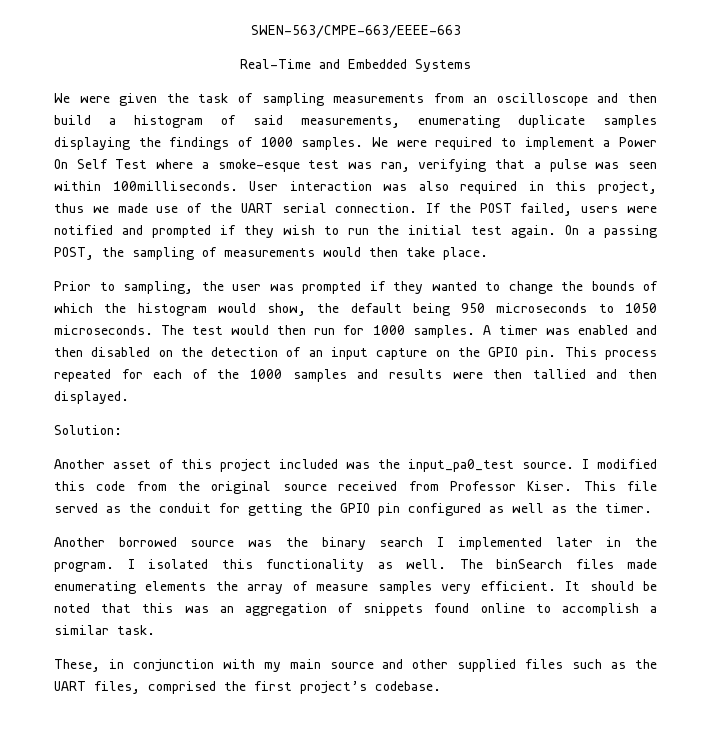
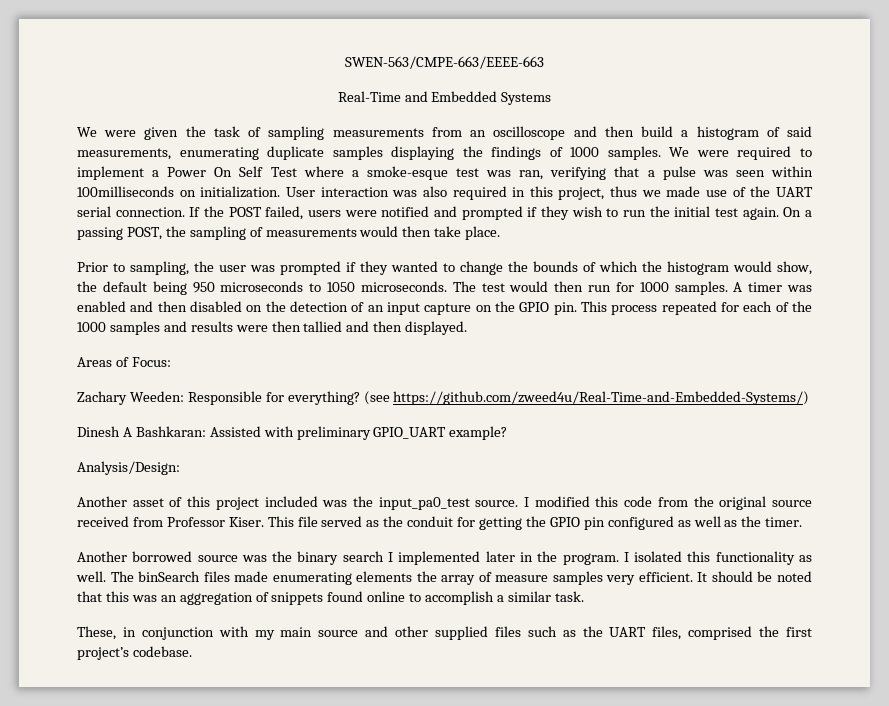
- We were required to implement a Power On Self Test where a smoke-esque test was ran, verifying that a pulse was seen within 100milliseconds.
+ We were required to implement a Power On Self Test where a smoke-esque test was ran, verifying that a pulse was seen within 100milliseconds on initialization.
- Solution:
+ Areas of Focus:
+ Zachary Weeden: Responsible for everything? (see https://github.com/zweed4u/Real-Time-and-Embedded-Systems/)
+ Dinesh A Bashkaran: Assisted with preliminary GPIO_UART example?
+ Analysis/Design:

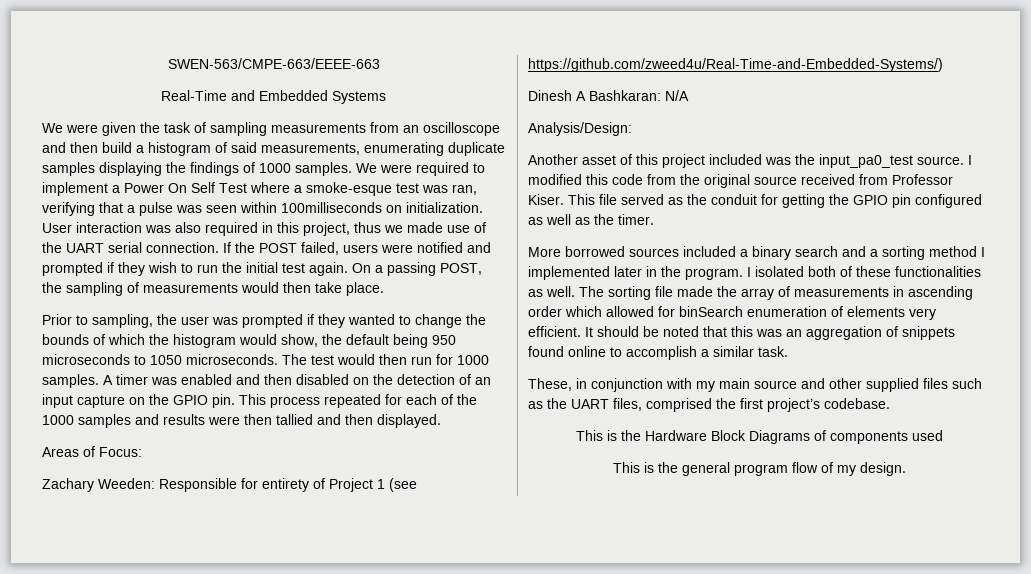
- Zachary Weeden: Responsible for everything? (see https://github.com/zweed4u/Real-Time-and-Embedded-Systems/)
+ Zachary Weeden: Responsible for entirety of Project 1 (see https://github.com/zweed4u/Real-Time-and-Embedded-Systems/)
- Dinesh A Bashkaran: Assisted with preliminary GPIO_UART example?
+ Dinesh A Bashkaran: N/A
- Another borrowed source was the binary search I implemented later in the program.
+ More borrowed sources included a binary search and a sorting method I implemented later in the program.
- I isolated this functionality as well. The binSearch files made enumerating elements the array of measure samples very efficient.
+ I isolated both of these functionalities as well. The sorting file made the array of measurements in ascending order which allowed for binSearch enumeration of elements very efficient.
+ This is the Hardware Block Diagrams of components used
+ This is the general program flow of my design.

